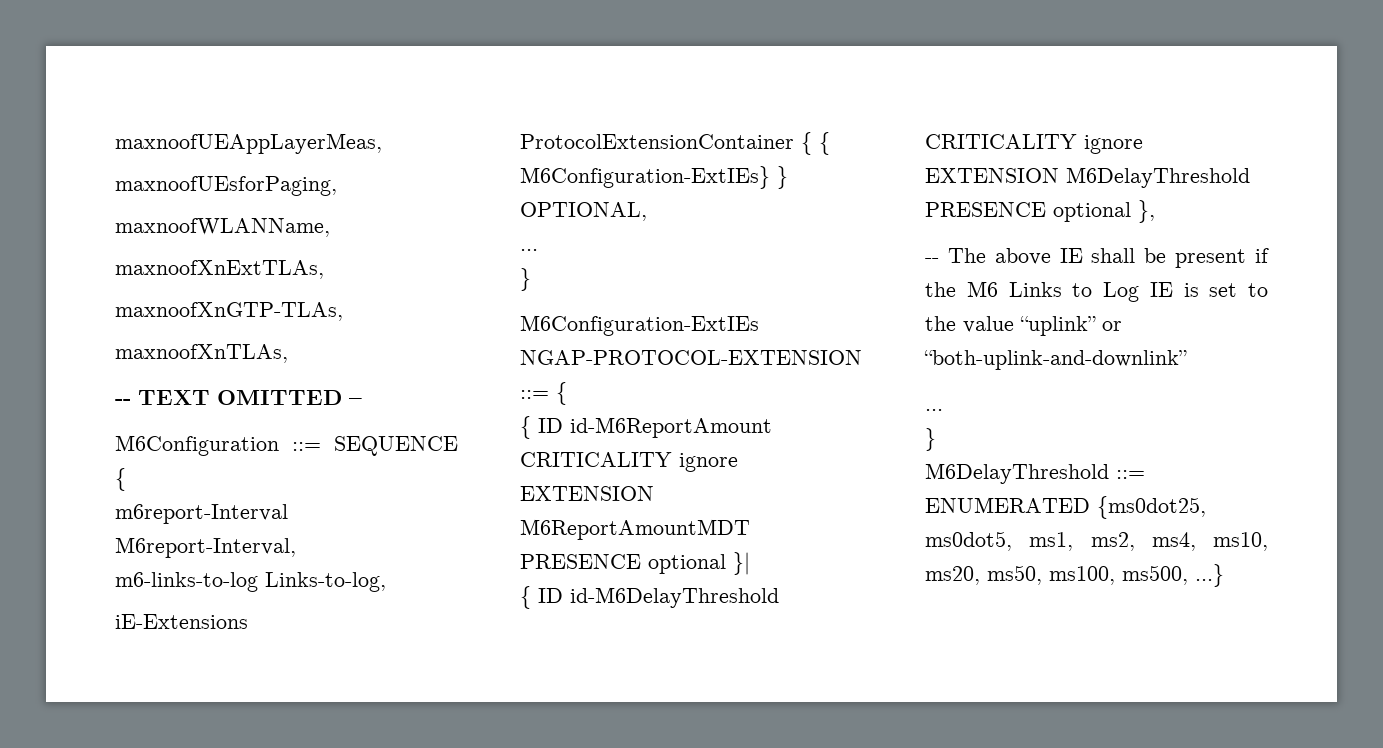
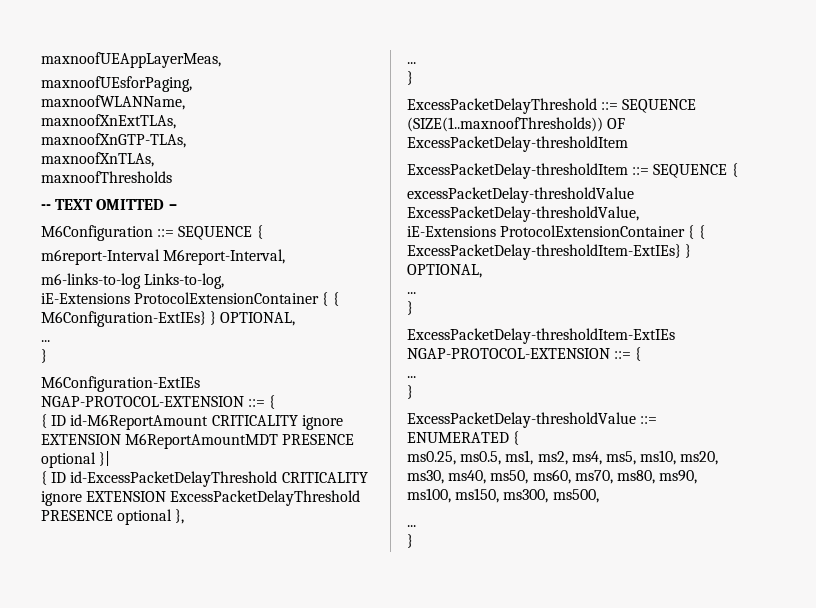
+ maxnoofThresholds
- { ID id-M6DelayThreshold CRITICALITY ignore EXTENSION M6DelayThreshold PRESENCE optional },
- -- The above IE shall be present if the M6 Links to Log IE is set to the value “uplink” or “both-uplink-and-downlink”
+ { ID id-ExcessPacketDelayThreshold CRITICALITY ignore EXTENSION ExcessPacketDelayThreshold PRESENCE optional },
  ...
  }
- M6DelayThreshold ::= ENUMERATED {ms0dot25, ms0dot5, ms1, ms2, ms4, ms10, ms20, ms50, ms100, ms500, ...}
+ ExcessPacketDelayThreshold ::= SEQUENCE (SIZE(1..maxnoofThresholds)) OF ExcessPacketDelay-thresholdItem
+ ExcessPacketDelay-thresholdItem ::= SEQUENCE {
+ excessPacketDelay-thresholdValue ExcessPacketDelay-thresholdValue,
+ iE-Extensions ProtocolExtensionContainer { { ExcessPacketDelay-thresholdItem-ExtIEs} } OPTIONAL,
+ ...
+ }
+ ExcessPacketDelay-thresholdItem-ExtIEs NGAP-PROTOCOL-EXTENSION ::= {
+ ...
+ }
+ ExcessPacketDelay-thresholdValue ::= ENUMERATED {
+ ms0.25, ms0.5, ms1, ms2, ms4, ms5, ms10, ms20, ms30, ms40, ms50, ms60, ms70, ms80, ms90, ms100, ms150, ms300, ms500,
+ ...
+ }

